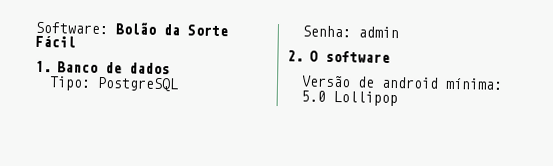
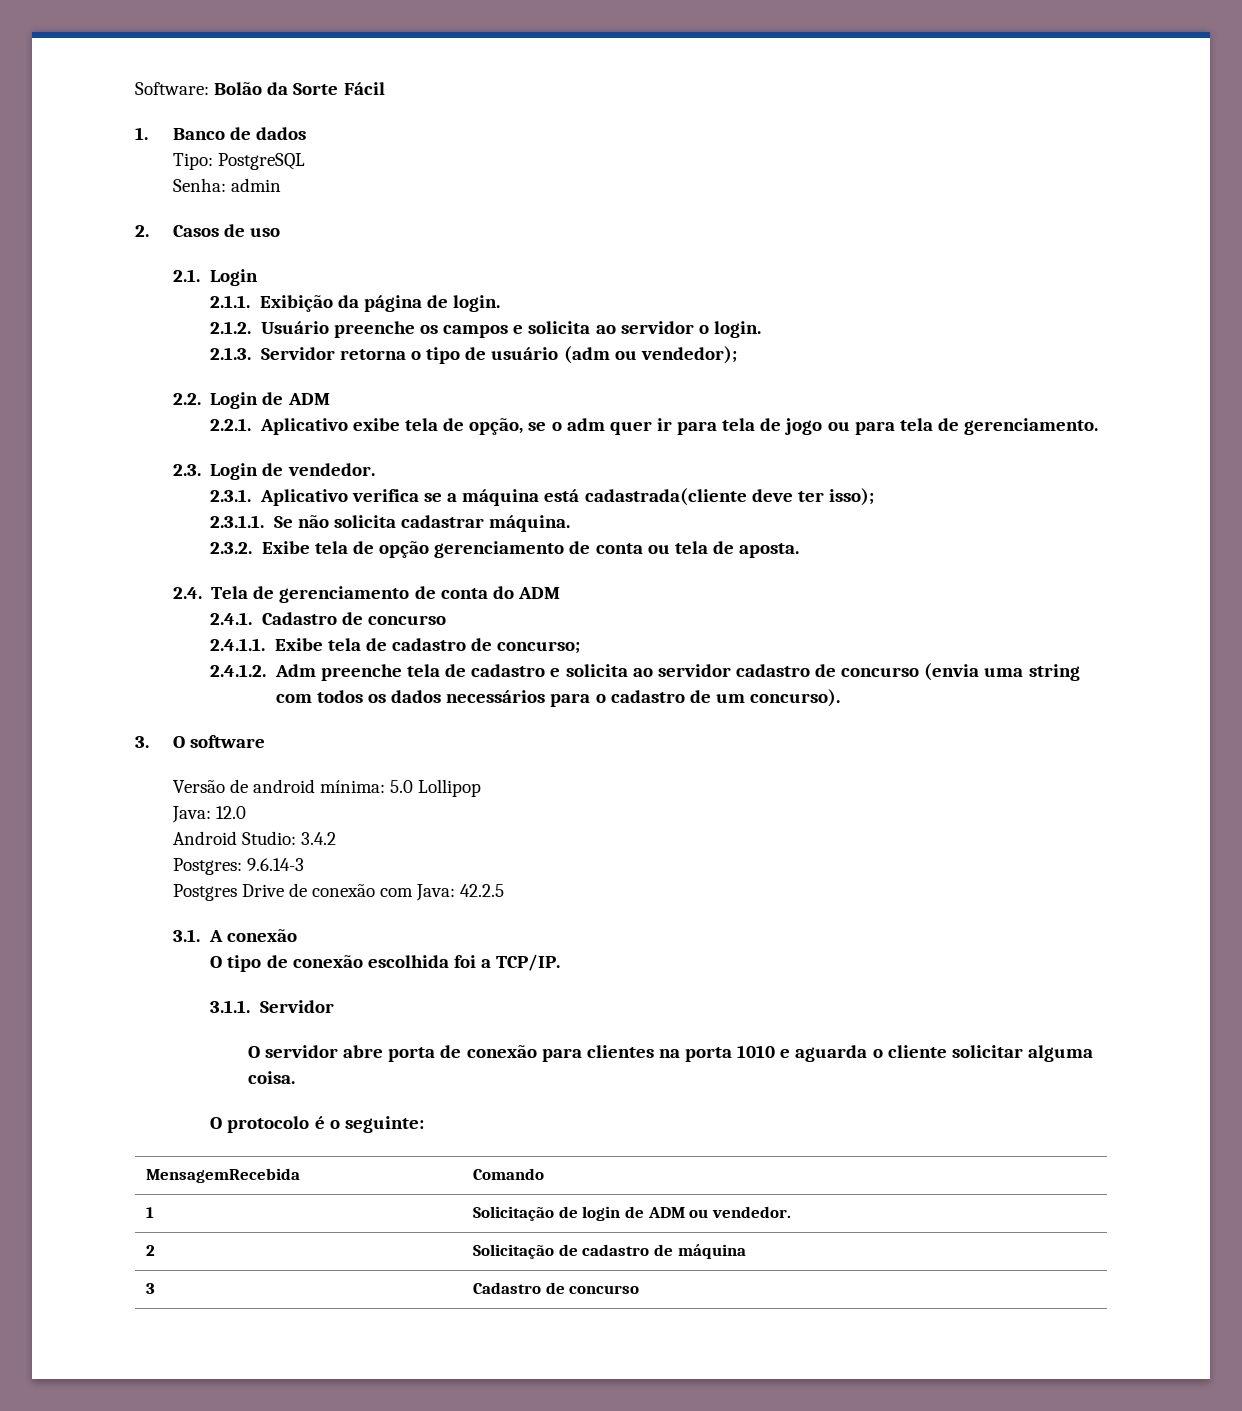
- 2. O software
+ 2. Casos de uso
+ 2.1. Login
+ 2.1.1. Exibição da página de login.
+ 2.1.2. Usuário preenche os campos e solicita ao servidor o login.
+ 2.1.3. Servidor retorna o tipo de usuário (adm ou vendedor);
+ 2.2. Login de ADM
+ 2.2.1. Aplicativo exibe tela de opção, se o adm quer ir para tela de jogo ou para tela de gerenciamento.
+ 2.3. Login de vendedor.
+ 2.3.1. Aplicativo verifica se a máquina está cadastrada(cliente deve ter isso);
+ 2.3.1.1. Se não solicita cadastrar máquina.
+ 2.3.2. Exibe tela de opção gerenciamento de conta ou tela de aposta.
+ 2.4. Tela de gerenciamento de conta do ADM
+ 2.4.1. Cadastro de concurso
+ 2.4.1.1. Exibe tela de cadastro de concurso;
+ 2.4.1.2. Adm preenche tela de cadastro e solicita ao servidor cadastro de concurso (envia uma string com todos os dados necessários para o cadastro de um concurso).
+ 3. O software
+ Java: 12.0
+ Android Studio: 3.4.2
+ Postgres: 9.6.14-3
+ Postgres Drive de conexão com Java: 42.2.5
+ 3.1. A conexão
+ O tipo de conexão escolhida foi a TCP/IP.
+ 3.1.1. Servidor
+ O servidor abre porta de conexão para clientes na porta 1010 e aguarda o cliente solicitar alguma coisa.
+ O protocolo é o seguinte:
+ MensagemRecebida | Comando
+ 1 | Solicitação de login de ADM ou vendedor.
+ 2 | Solicitação de cadastro de máquina
+ 3 | Cadastro de concurso

